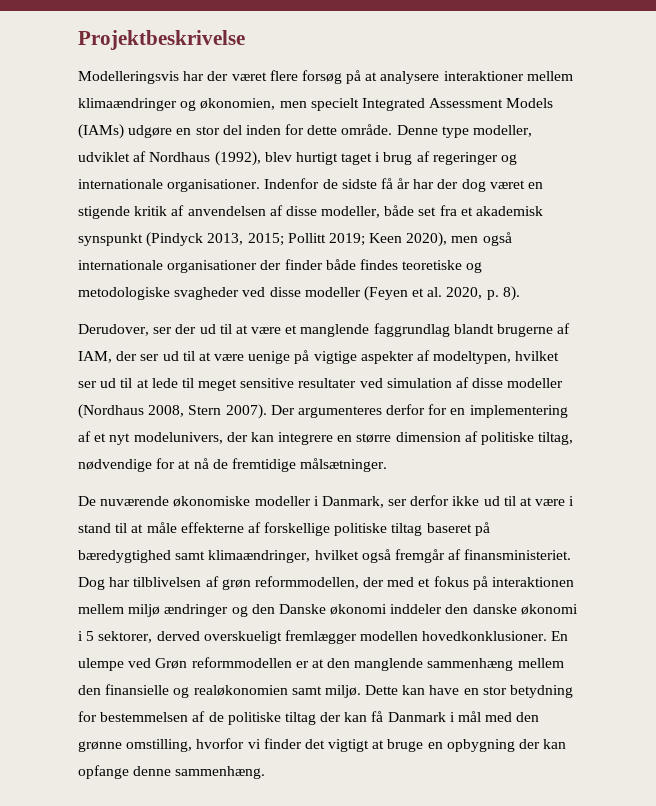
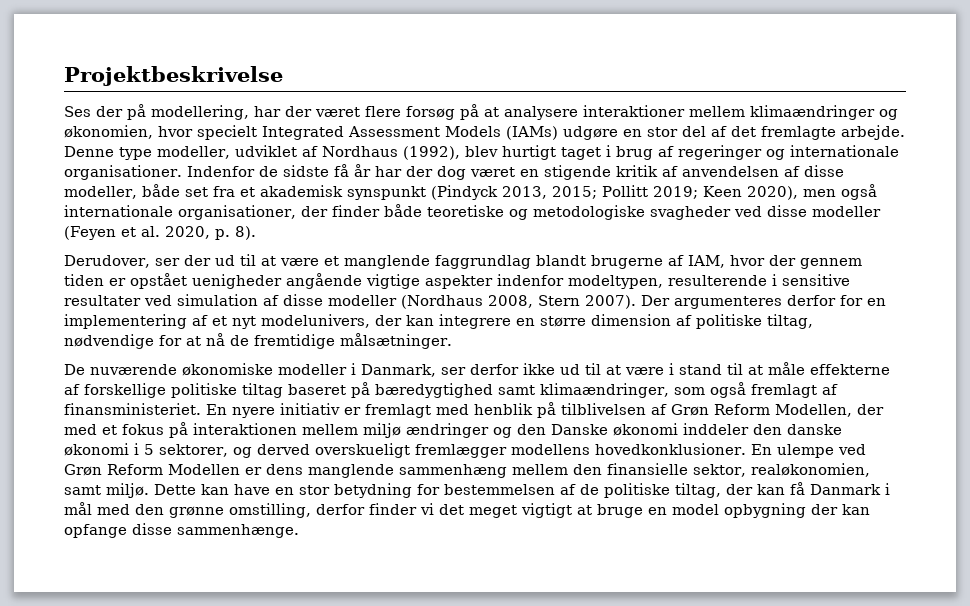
- Modelleringsvis har der været flere forsøg på at analysere interaktioner mellem klimaændringer og økonomien, men specielt Integrated Assessment Models (IAMs) udgøre en stor del inden for dette område.
+ Ses der på modellering, har der været flere forsøg på at analysere interaktioner mellem klimaændringer og økonomien, hvor specielt Integrated Assessment Models (IAMs) udgøre en stor del af det fremlagte arbejde.
- Indenfor de sidste få år har der dog været en stigende kritik af anvendelsen af disse modeller, både set fra et akademisk synspunkt (Pindyck 2013, 2015; Pollitt 2019; Keen 2020), men også internationale organisationer der finder både findes teoretiske og metodologiske svagheder ved disse modeller (Feyen et al. 2020, p. 8).
+ Indenfor de sidste få år har der dog været en stigende kritik af anvendelsen af disse modeller, både set fra et akademisk synspunkt (Pindyck 2013, 2015; Pollitt 2019; Keen 2020), men også internationale organisationer, der finder både teoretiske og metodologiske svagheder ved disse modeller (Feyen et al. 2020, p. 8).
- Derudover, ser der ud til at være et manglende faggrundlag blandt brugerne af IAM, der ser ud til at være uenige på vigtige aspekter af modeltypen, hvilket ser ud til at lede til meget sensitive resultater ved simulation af disse modeller (Nordhaus 2008, Stern 2007).
+ Derudover, ser der ud til at være et manglende faggrundlag blandt brugerne af IAM, hvor der gennem tiden er opstået uenigheder angående vigtige aspekter indenfor modeltypen, resulterende i sensitive resultater ved simulation af disse modeller (Nordhaus 2008, Stern 2007).
- De nuværende økonomiske modeller i Danmark, ser derfor ikke ud til at være i stand til at måle effekterne af forskellige politiske tiltag baseret på bæredygtighed samt klimaændringer, hvilket også fremgår af finansministeriet. Dog har tilblivelsen af grøn reformmodellen, der med et fokus på interaktionen mellem miljø ændringer og den Danske økonomi inddeler den danske økonomi i 5 sektorer, derved overskueligt fremlægger modellen hovedkonklusioner.
+ De nuværende økonomiske modeller i Danmark, ser derfor ikke ud til at være i stand til at måle effekterne af forskellige politiske tiltag baseret på bæredygtighed samt klimaændringer, som også fremlagt af finansministeriet. En nyere initiativ er fremlagt med henblik på tilblivelsen af Grøn Reform Modellen, der med et fokus på interaktionen mellem miljø ændringer og den Danske økonomi inddeler den danske økonomi i 5 sektorer, og derved overskueligt fremlægger modellens hovedkonklusioner.
- En ulempe ved Grøn reformmodellen er at den manglende sammenhæng mellem den finansielle og realøkonomien samt miljø.
+ En ulempe ved Grøn Reform Modellen er dens manglende sammenhæng mellem den finansielle sektor, realøkonomien, samt miljø.
- Dette kan have en stor betydning for bestemmelsen af de politiske tiltag der kan få Danmark i mål med den grønne omstilling, hvorfor vi finder det vigtigt at bruge en opbygning der kan opfange denne sammenhæng.
+ Dette kan have en stor betydning for bestemmelsen af de politiske tiltag, der kan få Danmark i mål med den grønne omstilling, derfor finder vi det meget vigtigt at bruge en model opbygning der kan opfange disse sammenhænge.

